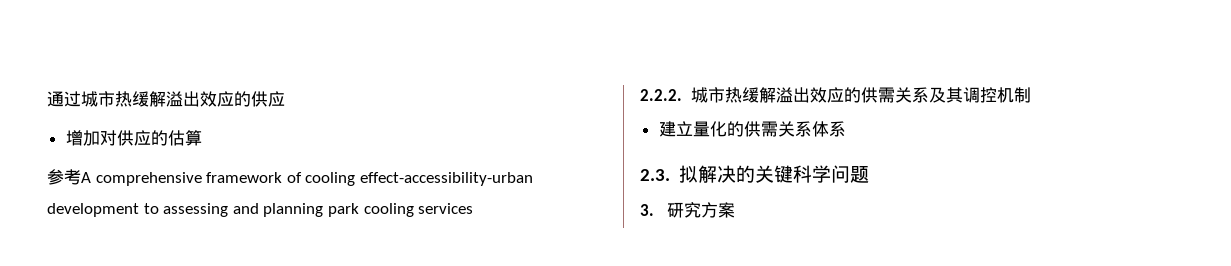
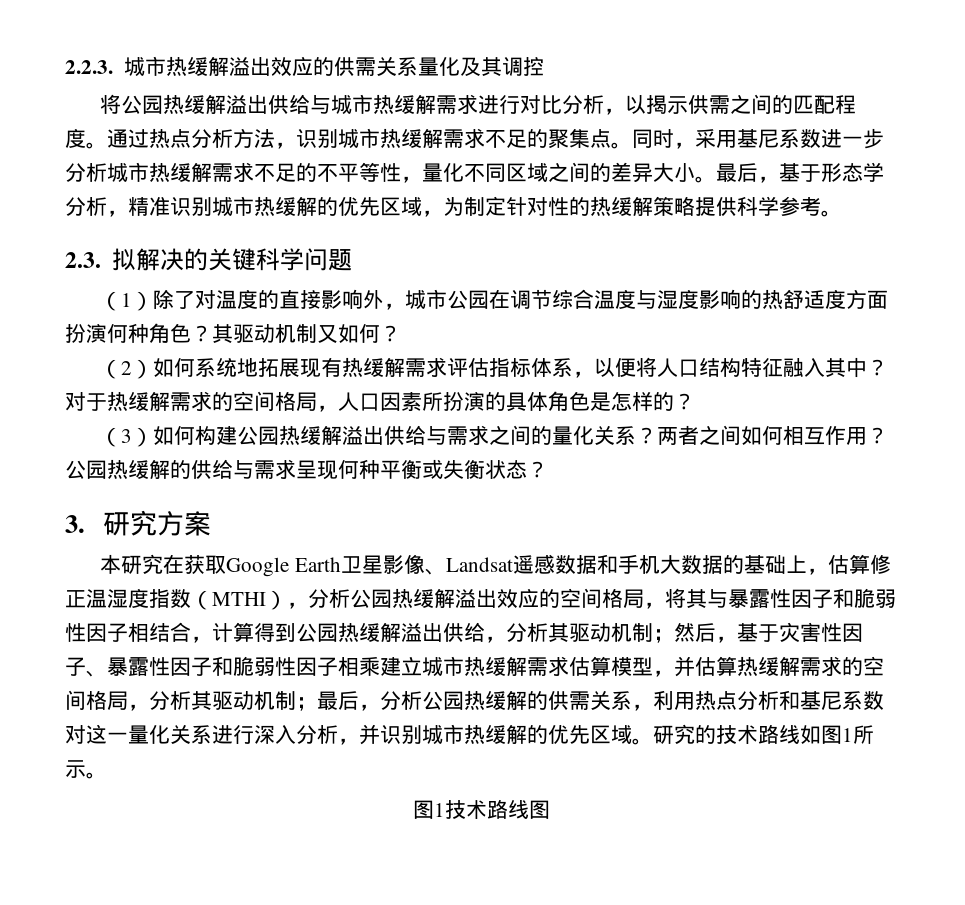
- 通过城市热缓解溢出效应的供应
- 增加对供应的估算
- 参考A comprehensive framework of cooling effect-accessibility-urban development to assessing and planning park cooling services
- 2.2.2.城市热缓解溢出效应的供需关系及其调控机制
- 建立量化的供需关系体系
+ 2.2.3.城市热缓解溢出效应的供需关系量化及其调控
+ 将公园热缓解溢出供给与城市热缓解需求进行对比分析，以揭示供需之间的匹配程度。通过热点分析方法，识别城市热缓解需求不足的聚集点。同时，采用基尼系数进一步分析城市热缓解需求不足的不平等性，量化不同区域之间的差异大小。最后，基于形态学分析，精准识别城市热缓解的优先区域，为制定针对性的热缓解策略提供科学参考。
+ （1）除了对温度的直接影响外，城市公园在调节综合温度与湿度影响的热舒适度方面扮演何种角色？其驱动机制又如何？
+ （2）如何系统地拓展现有热缓解需求评估指标体系，以便将人口结构特征融入其中？对于热缓解需求的空间格局，人口因素所扮演的具体角色是怎样的？
+ （3）如何构建公园热缓解溢出供给与需求之间的量化关系？两者之间如何相互作用？公园热缓解的供给与需求呈现何种平衡或失衡状态？
  3.研究方案
+ 本研究在获取Google Earth卫星影像、Landsat遥感数据和手机大数据的基础上，估算修正温湿度指数（MTHI），分析公园热缓解溢出效应的空间格局，将其与暴露性因子和脆弱性因子相结合，计算得到公园热缓解溢出供给，分析其驱动机制；然后，基于灾害性因子、暴露性因子和脆弱性因子相乘建立城市热缓解需求估算模型，并估算热缓解需求的空间格局，分析其驱动机制；最后，分析公园热缓解的供需关系，利用热点分析和基尼系数对这一量化关系进行深入分析，并识别城市热缓解的优先区域。研究的技术路线如图1所示。
+ 图1技术路线图

